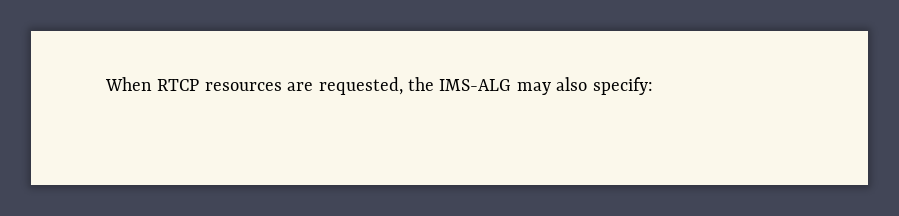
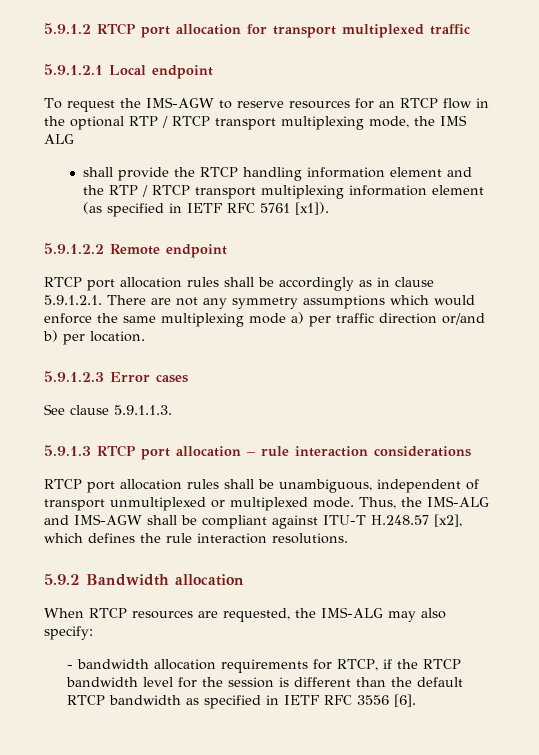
+ 5.9.1.2 RTCP port allocation for transport multiplexed traffic
+ 5.9.1.2.1 Local endpoint
+ To request the IMS-AGW to reserve resources for an RTCP flow in the optional RTP / RTCP transport multiplexing mode, the IMS ALG
+ shall provide the RTCP handling information element and the RTP / RTCP transport multiplexing information element (as specified in IETF RFC 5761 [x1]).
+ 5.9.1.2.2 Remote endpoint
+ RTCP port allocation rules shall be accordingly as in clause 5.9.1.2.1. There are not any symmetry assumptions which would enforce the same multiplexing mode a) per traffic direction or/and b) per location.
+ 5.9.1.2.3 Error cases
+ See clause 5.9.1.1.3.
+ 5.9.1.3 RTCP port allocation – rule interaction considerations
+ RTCP port allocation rules shall be unambiguous, independent of transport unmultiplexed or multiplexed mode. Thus, the IMS-ALG and IMS-AGW shall be compliant against ITU-T H.248.57 [x2], which defines the rule interaction resolutions.
+ 5.9.2 Bandwidth allocation
+ - bandwidth allocation requirements for RTCP, if the RTCP bandwidth level for the session is different than the default RTCP bandwidth as specified in IETF RFC 3556 [6].

